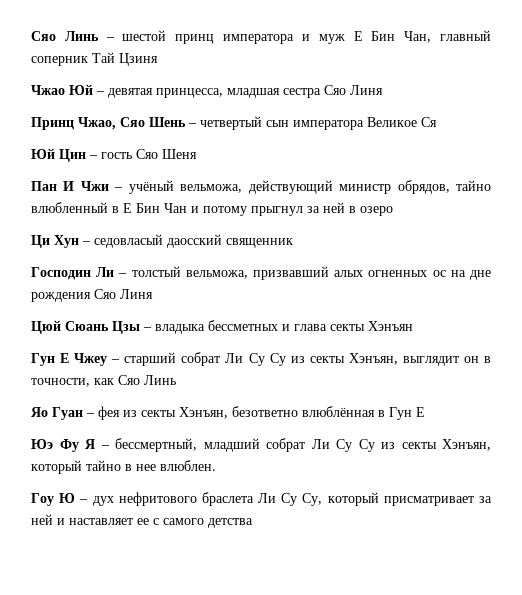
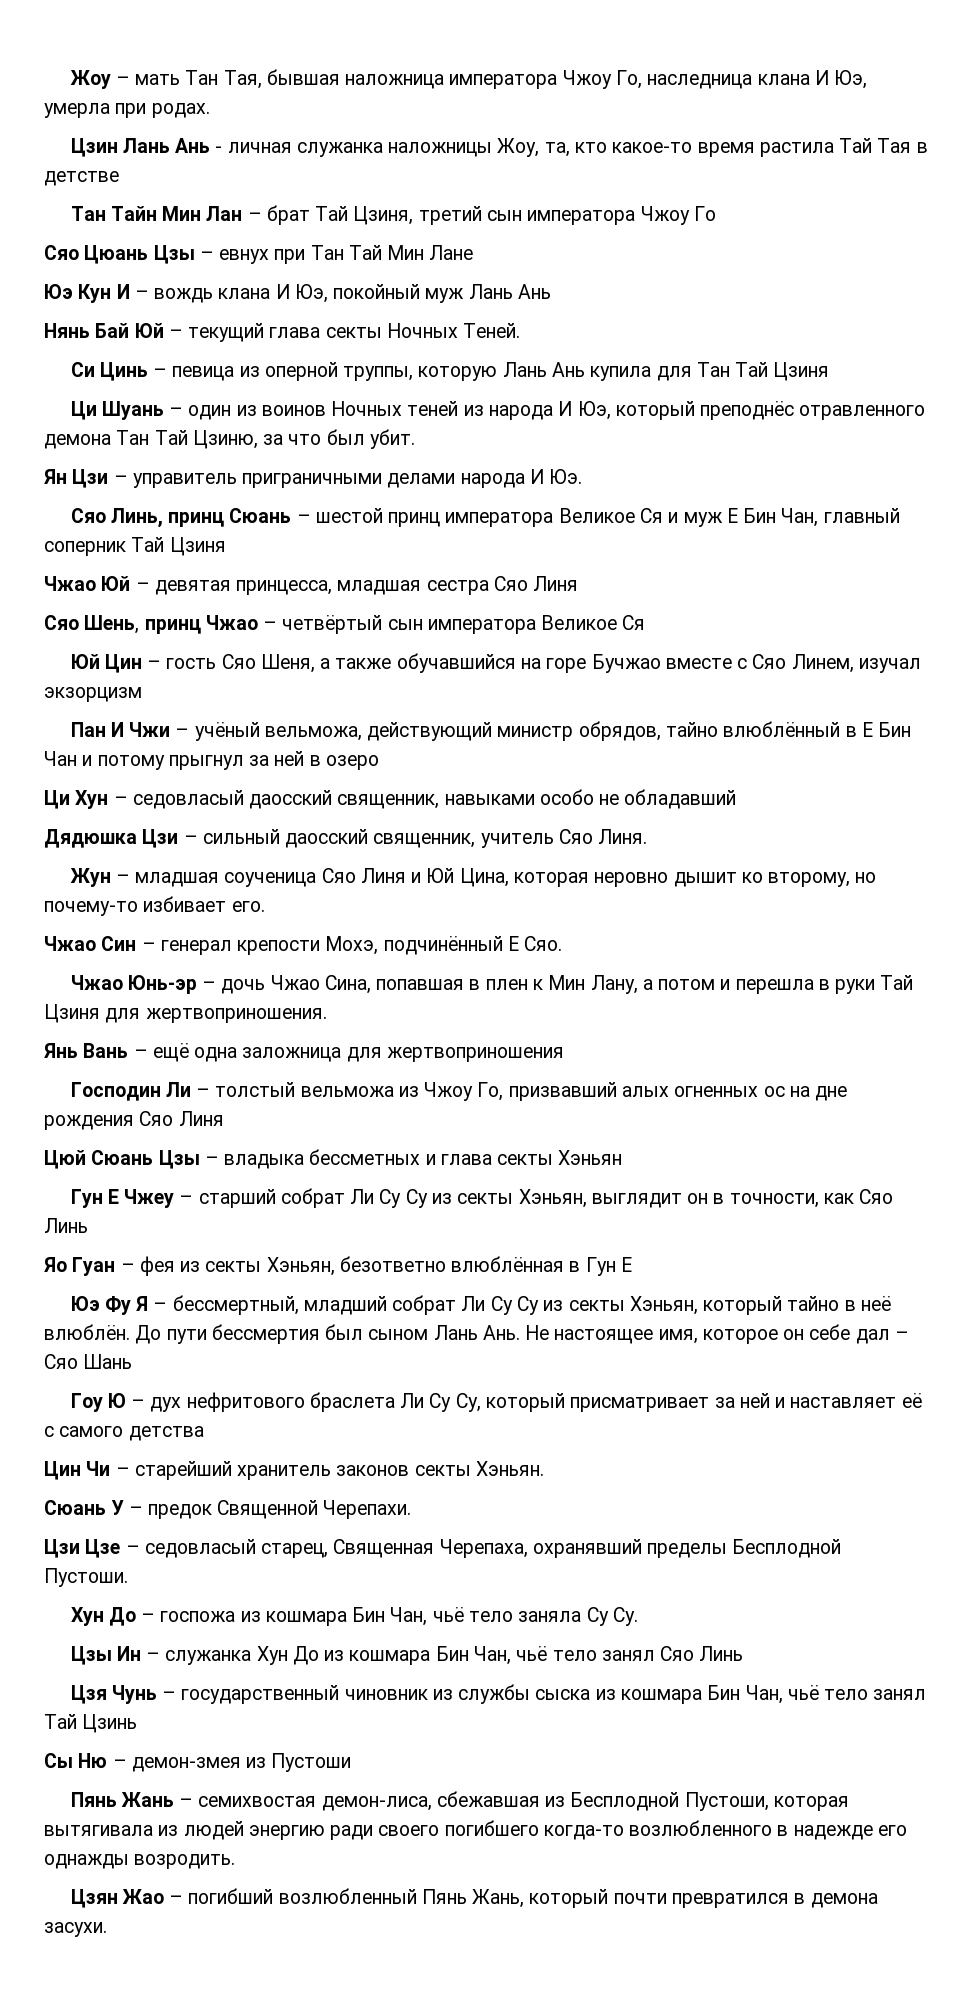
- Сяо Линь – шестой принц императора и муж Е Бин Чан, главный соперник Тай Цзиня
+ Жоу – мать Тан Тая, бывшая наложница императора Чжоу Го, наследница клана И Юэ, умерла при родах.
+ Цзин Лань Ань - личная служанка наложницы Жоу, та, кто какое-то время растила Тай Тая в детстве
+ Тан Тайн Мин Лан – брат Тай Цзиня, третий сын императора Чжоу Го
+ Сяо Цюань Цзы – евнух при Тан Тай Мин Лане
+ Юэ Кун И – вождь клана И Юэ, покойный муж Лань Ань
+ Нянь Бай Юй – текущий глава секты Ночных Теней.
+ Си Цинь – певица из оперной труппы, которую Лань Ань купила для Тан Тай Цзиня
+ Ци Шуань – один из воинов Ночных теней из народа И Юэ, который преподнёс отравленного демона Тан Тай Цзиню, за что был убит.
+ Ян Цзи – управитель приграничными делами народа И Юэ.
+ Сяо Линь, принц Сюань – шестой принц императора Великое Ся и муж Е Бин Чан, главный соперник Тай Цзиня
- Принц Чжао, Сяо Шень – четвертый сын императора Великое Ся
+ Сяо Шень, принц Чжао – четвёртый сын императора Великое Ся
- Юй Цин – гость Сяо Шеня
+ Юй Цин – гость Сяо Шеня, а также обучавшийся на горе Бучжао вместе с Сяо Линем, изучал экзорцизм
- Пан И Чжи – учёный вельможа, действующий министр обрядов, тайно влюбленный в Е Бин Чан и потому прыгнул за ней в озеро
+ Пан И Чжи – учёный вельможа, действующий министр обрядов, тайно влюблённый в Е Бин Чан и потому прыгнул за ней в озеро
- Ци Хун – седовласый даосский священник
+ Ци Хун – седовласый даосский священник, навыками особо не обладавший
+ Дядюшка Цзи – сильный даосский священник, учитель Сяо Линя.
+ Жун – младшая соученица Сяо Линя и Юй Цина, которая неровно дышит ко второму, но почему-то избивает его.
+ Чжао Син – генерал крепости Мохэ, подчинённый Е Сяо.
+ Чжао Юнь-эр – дочь Чжао Сина, попавшая в плен к Мин Лану, а потом и перешла в руки Тай Цзиня для жертвоприношения.
+ Янь Вань – ещё одна заложница для жертвоприношения
- Господин Ли – толстый вельможа, призвавший алых огненных ос на дне рождения Сяо Линя
+ Господин Ли – толстый вельможа из Чжоу Го, призвавший алых огненных ос на дне рождения Сяо Линя
- Цюй Сюань Цзы – владыка бессметных и глава секты Хэнъян
+ Цюй Сюань Цзы – владыка бессметных и глава секты Хэньян
- Гун Е Чжеу – старший собрат Ли Су Су из секты Хэнъян, выглядит он в точности, как Сяо Линь
+ Гун Е Чжеу – старший собрат Ли Су Су из секты Хэньян, выглядит он в точности, как Сяо Линь
- Яо Гуан – фея из секты Хэнъян, безответно влюблённая в Гун Е
+ Яо Гуан – фея из секты Хэньян, безответно влюблённая в Гун Е
- Юэ Фу Я – бессмертный, младший собрат Ли Су Су из секты Хэнъян, который тайно в нее влюблен.
+ Юэ Фу Я – бессмертный, младший собрат Ли Су Су из секты Хэньян, который тайно в неё влюблён. До пути бессмертия был сыном Лань Ань. Не настоящее имя, которое он себе дал – Сяо Шань
- Гоу Ю – дух нефритового браслета Ли Су Су, который присматривает за ней и наставляет ее с самого детства
+ Гоу Ю – дух нефритового браслета Ли Су Су, который присматривает за ней и наставляет её с самого детства
+ Цин Чи – старейший хранитель законов секты Хэньян.
+ Сюань У – предок Священной Черепахи.
+ Цзи Цзе – седовласый старец, Священная Черепаха, охранявший пределы Бесплодной Пустоши.
+ Хун До – госпожа из кошмара Бин Чан, чьё тело заняла Су Су.
+ Цзы Ин – служанка Хун До из кошмара Бин Чан, чьё тело занял Сяо Линь
+ Цзя Чунь – государственный чиновник из службы сыска из кошмара Бин Чан, чьё тело занял Тай Цзинь
+ Сы Ню – демон-змея из Пустоши
+ Пянь Жань – семихвостая демон-лиса, сбежавшая из Бесплодной Пустоши, которая вытягивала из людей энергию ради своего погибшего когда-то возлюбленного в надежде его однажды возродить.
+ Цзян Жао – погибший возлюбленный Пянь Жань, который почти превратился в демона засухи.

